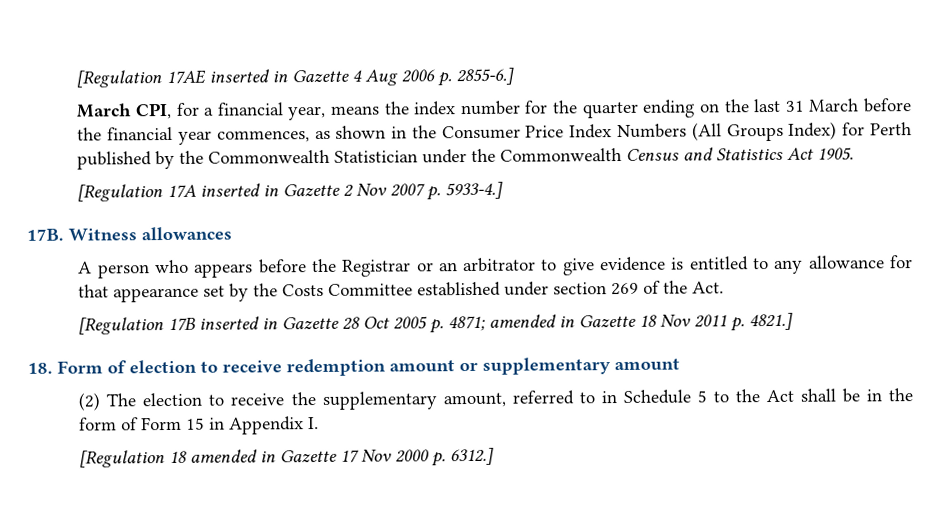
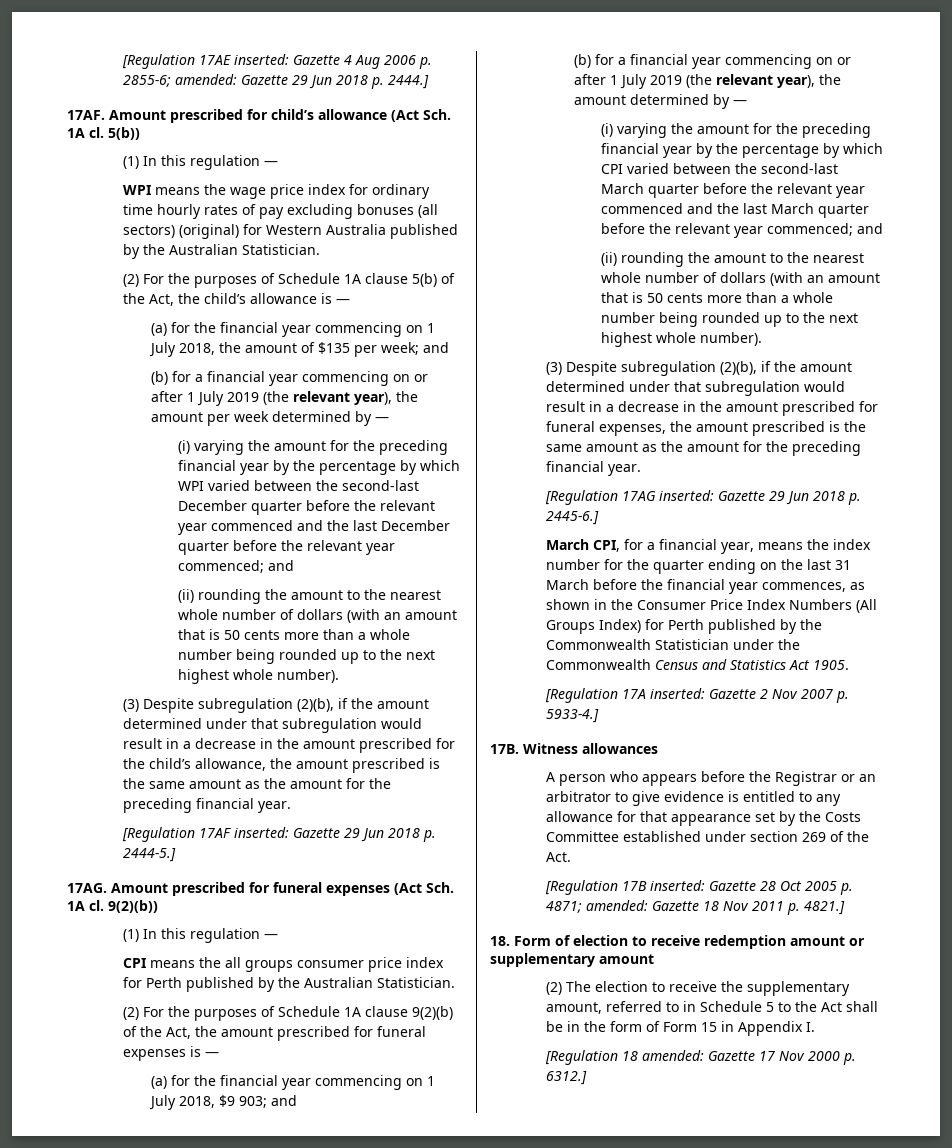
- [Regulation 17AE inserted in Gazette 4 Aug 2006 p. 2855-6.]
+ [Regulation 17AE inserted: Gazette 4 Aug 2006 p. 2855-6; amended: Gazette 29 Jun 2018 p. 2444.]
+ 17AF. Amount prescribed for child’s allowance (Act Sch. 1A cl. 5(b))
+ (1) In this regulation —
+ WPI means the wage price index for ordinary time hourly rates of pay excluding bonuses (all sectors) (original) for Western Australia published by the Australian Statistician.
+ (2) For the purposes of Schedule 1A clause 5(b) of the Act, the child’s allowance is —
+ (a) for the financial year commencing on 1 July 2018, the amount of $135 per week; and
+ (b) for a financial year commencing on or after 1 July 2019 (the relevant year), the amount per week determined by —
+ (i) varying the amount for the preceding financial year by the percentage by which WPI varied between the second-last December quarter before the relevant year commenced and the last December quarter before the relevant year commenced; and
+ (ii) rounding the amount to the nearest whole number of dollars (with an amount that is 50 cents more than a whole number being rounded up to the next highest whole number).
+ (3) Despite subregulation (2)(b), if the amount determined under that subregulation would result in a decrease in the amount prescribed for the child’s allowance, the amount prescribed is the same amount as the amount for the preceding financial year.
+ [Regulation 17AF inserted: Gazette 29 Jun 2018 p. 2444-5.]
+ 17AG. Amount prescribed for funeral expenses (Act Sch. 1A cl. 9(2)(b))
+ (1) In this regulation —
+ CPI means the all groups consumer price index for Perth published by the Australian Statistician.
+ (2) For the purposes of Schedule 1A clause 9(2)(b) of the Act, the amount prescribed for funeral expenses is —
+ (a) for the financial year commencing on 1 July 2018, $9 903; and
+ (b) for a financial year commencing on or after 1 July 2019 (the relevant year), the amount determined by —
+ (i) varying the amount for the preceding financial year by the percentage by which CPI varied between the second-last March quarter before the relevant year commenced and the last March quarter before the relevant year commenced; and
+ (ii) rounding the amount to the nearest whole number of dollars (with an amount that is 50 cents more than a whole number being rounded up to the next highest whole number).
+ (3) Despite subregulation (2)(b), if the amount determined under that subregulation would result in a decrease in the amount prescribed for funeral expenses, the amount prescribed is the same amount as the amount for the preceding financial year.
+ [Regulation 17AG inserted: Gazette 29 Jun 2018 p. 2445-6.]
- [Regulation 17A inserted in Gazette 2 Nov 2007 p. 5933-4.]
+ [Regulation 17A inserted: Gazette 2 Nov 2007 p. 5933-4.]
- [Regulation 17B inserted in Gazette 28 Oct 2005 p. 4871; amended in Gazette 18 Nov 2011 p. 4821.]
+ [Regulation 17B inserted: Gazette 28 Oct 2005 p. 4871; amended: Gazette 18 Nov 2011 p. 4821.]
- [Regulation 18 amended in Gazette 17 Nov 2000 p. 6312.]
+ [Regulation 18 amended: Gazette 17 Nov 2000 p. 6312.]

